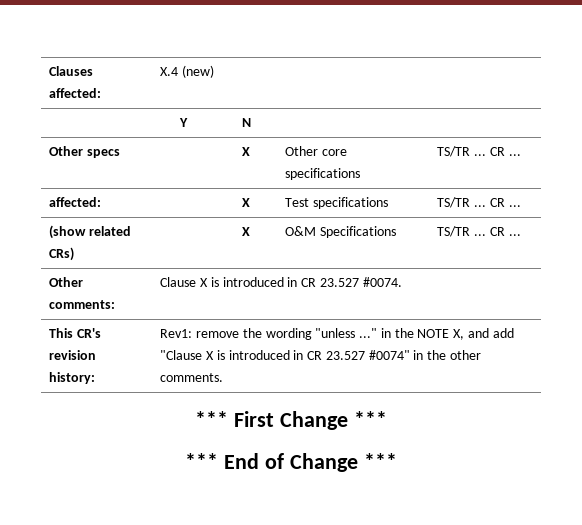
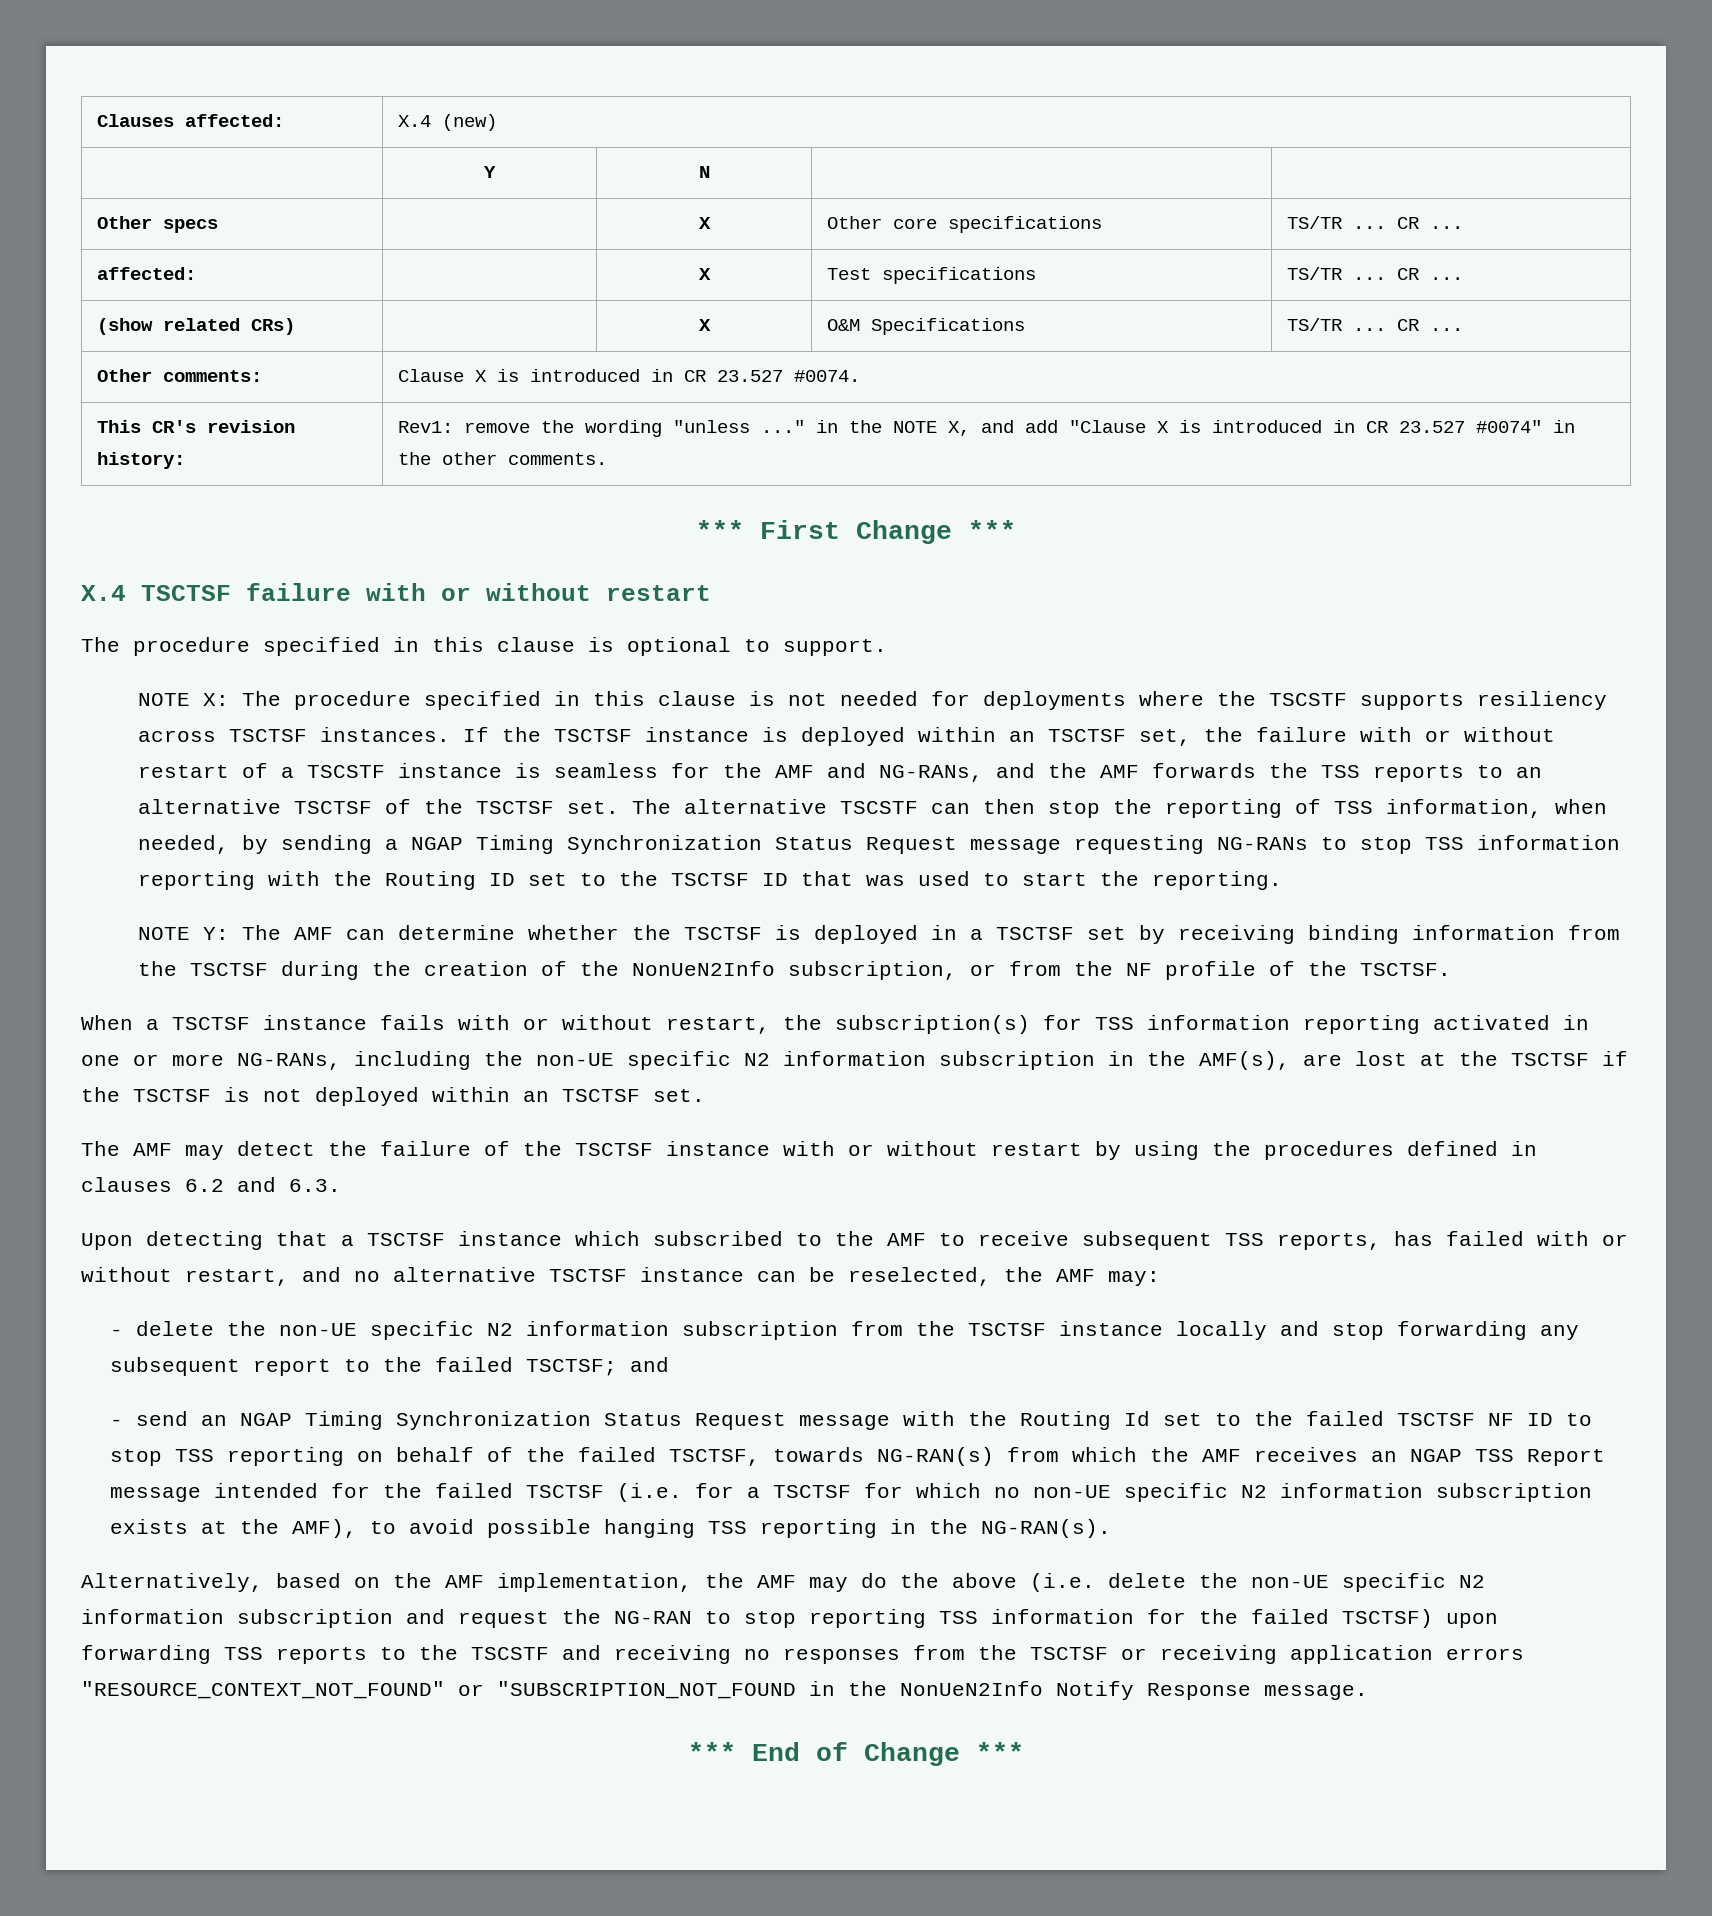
+ X.4 TSCTSF failure with or without restart
+ The procedure specified in this clause is optional to support.
+ NOTE X: The procedure specified in this clause is not needed for deployments where the TSCSTF supports resiliency across TSCTSF instances. If the TSCTSF instance is deployed within an TSCTSF set, the failure with or without restart of a TSCSTF instance is seamless for the AMF and NG-RANs, and the AMF forwards the TSS reports to an alternative TSCTSF of the TSCTSF set. The alternative TSCSTF can then stop the reporting of TSS information, when needed, by sending a NGAP Timing Synchronization Status Request message requesting NG-RANs to stop TSS information reporting with the Routing ID set to the TSCTSF ID that was used to start the reporting.
+ NOTE Y: The AMF can determine whether the TSCTSF is deployed in a TSCTSF set by receiving binding information from the TSCTSF during the creation of the NonUeN2Info subscription, or from the NF profile of the TSCTSF.
+ When a TSCTSF instance fails with or without restart, the subscription(s) for TSS information reporting activated in one or more NG-RANs, including the non-UE specific N2 information subscription in the AMF(s), are lost at the TSCTSF if the TSCTSF is not deployed within an TSCTSF set.
+ The AMF may detect the failure of the TSCTSF instance with or without restart by using the procedures defined in clauses 6.2 and 6.3.
+ Upon detecting that a TSCTSF instance which subscribed to the AMF to receive subsequent TSS reports, has failed with or without restart, and no alternative TSCTSF instance can be reselected, the AMF may:
+ - delete the non-UE specific N2 information subscription from the TSCTSF instance locally and stop forwarding any subsequent report to the failed TSCTSF; and
+ - send an NGAP Timing Synchronization Status Request message with the Routing Id set to the failed TSCTSF NF ID to stop TSS reporting on behalf of the failed TSCTSF, towards NG-RAN(s) from which the AMF receives an NGAP TSS Report message intended for the failed TSCTSF (i.e. for a TSCTSF for which no non-UE specific N2 information subscription exists at the AMF), to avoid possible hanging TSS reporting in the NG-RAN(s).
+ Alternatively, based on the AMF implementation, the AMF may do the above (i.e. delete the non-UE specific N2 information subscription and request the NG-RAN to stop reporting TSS information for the failed TSCTSF) upon forwarding TSS reports to the TSCSTF and receiving no responses from the TSCTSF or receiving application errors "RESOURCE_CONTEXT_NOT_FOUND" or "SUBSCRIPTION_NOT_FOUND in the NonUeN2Info Notify Response message.

